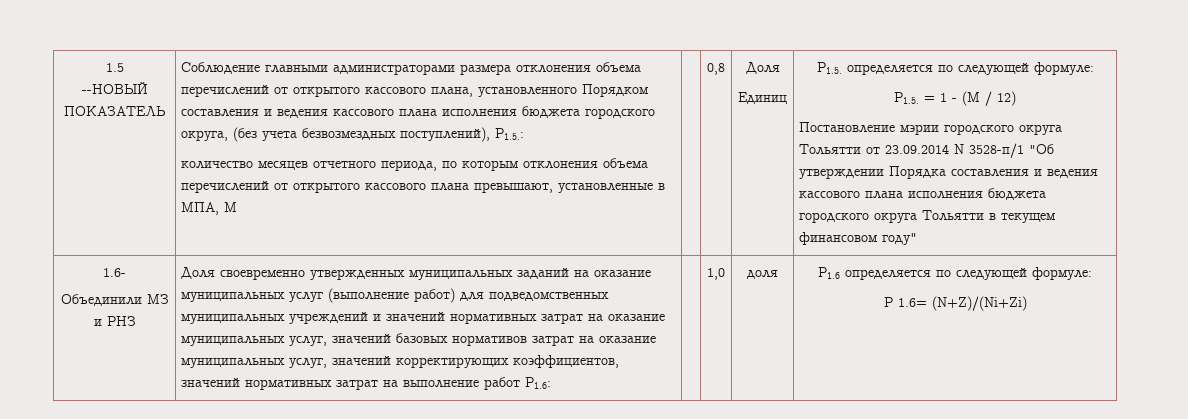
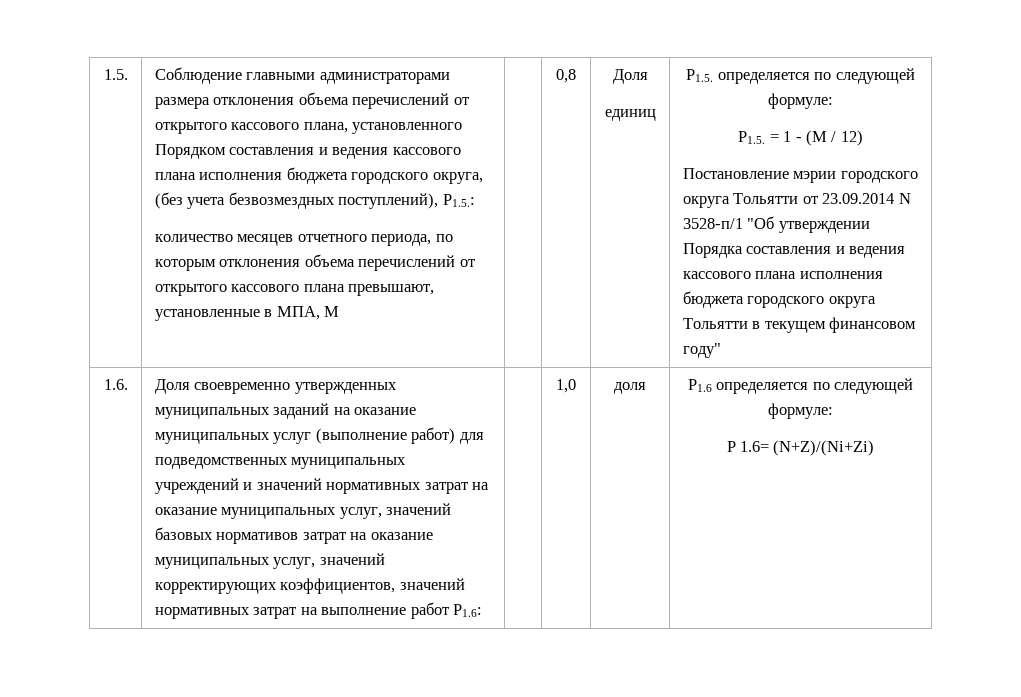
- 1.5
- --НОВЫЙ ПОКАЗАТЕЛЬ
+ 1.5.
- Единиц
+ единиц
- 1.6-
- Объединили МЗ и РНЗ
+ 1.6.

